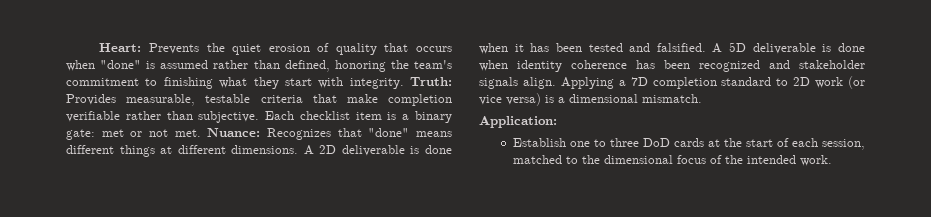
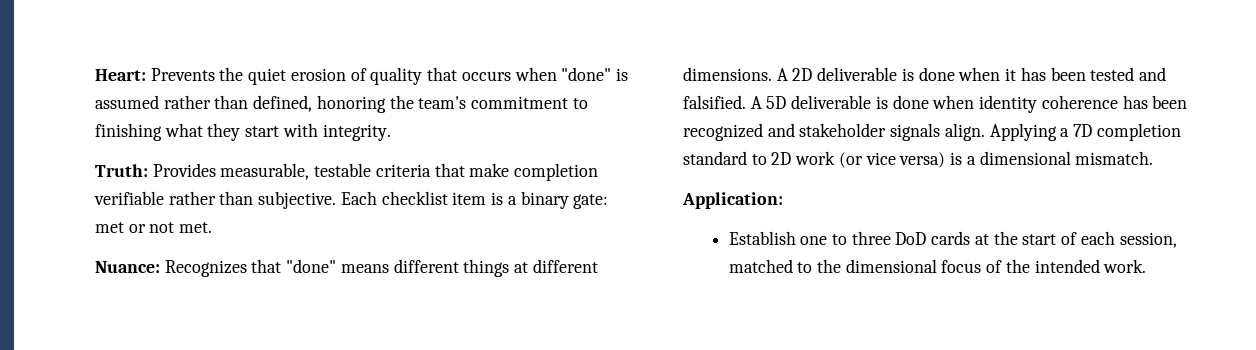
- Heart: Prevents the quiet erosion of quality that occurs when "done" is assumed rather than defined, honoring the team's commitment to finishing what they start with integrity. Truth: Provides measurable, testable criteria that make completion verifiable rather than subjective.
+ Heart: Prevents the quiet erosion of quality that occurs when "done" is assumed rather than defined, honoring the team's commitment to finishing what they start with integrity.
+ Truth: Provides measurable, testable criteria that make completion verifiable rather than subjective.
- Each checklist item is a binary gate: met or not met. Nuance: Recognizes that "done" means different things at different dimensions.
+ Each checklist item is a binary gate: met or not met.
+ Nuance: Recognizes that "done" means different things at different dimensions.

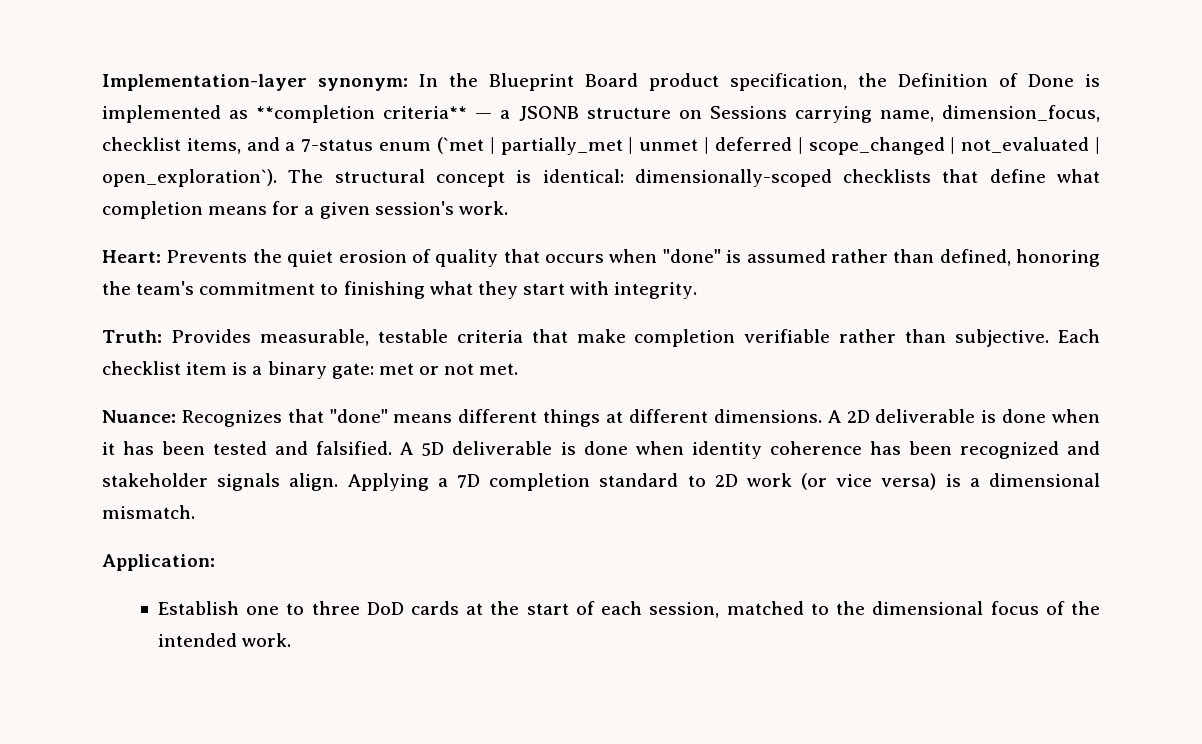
+ Implementation-layer synonym: In the Blueprint Board product specification, the Definition of Done is implemented as **completion criteria** — a JSONB structure on Sessions carrying name, dimension_focus, checklist items, and a 7-status enum (`met | partially_met | unmet | deferred | scope_changed | not_evaluated | open_exploration`). The structural concept is identical: dimensionally-scoped checklists that define what completion means for a given session's work.

